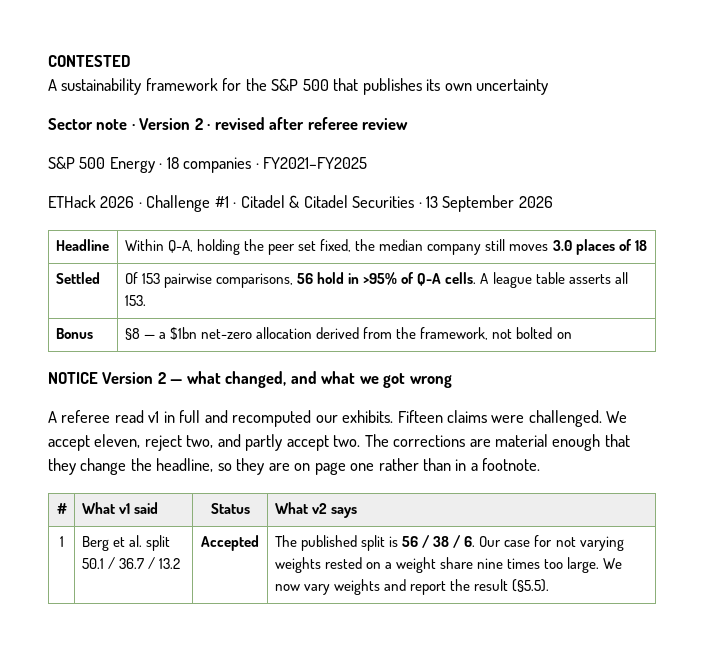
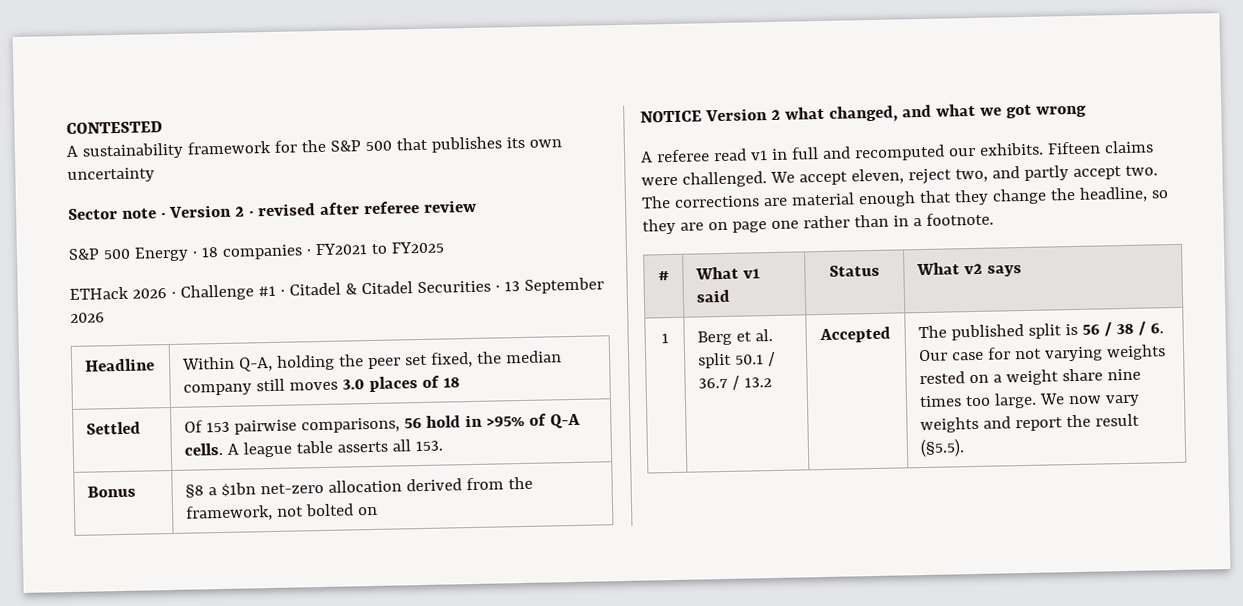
- S&P 500 Energy · 18 companies · FY2021–FY2025
+ S&P 500 Energy · 18 companies · FY2021 to FY2025
- Bonus | §8 — a $1bn net-zero allocation derived from the framework, not bolted on
+ Bonus | §8 a $1bn net-zero allocation derived from the framework, not bolted on
- NOTICE Version 2 — what changed, and what we got wrong
+ NOTICE Version 2 what changed, and what we got wrong

